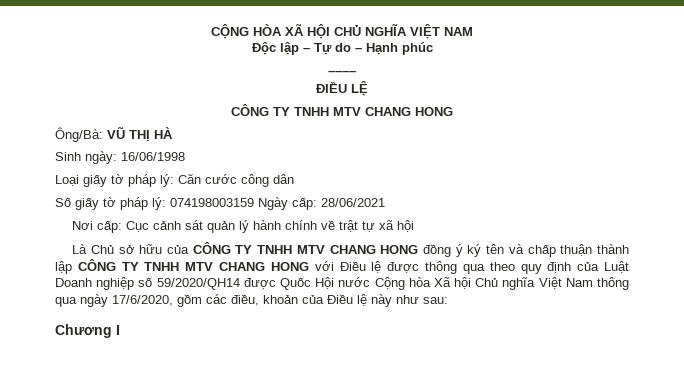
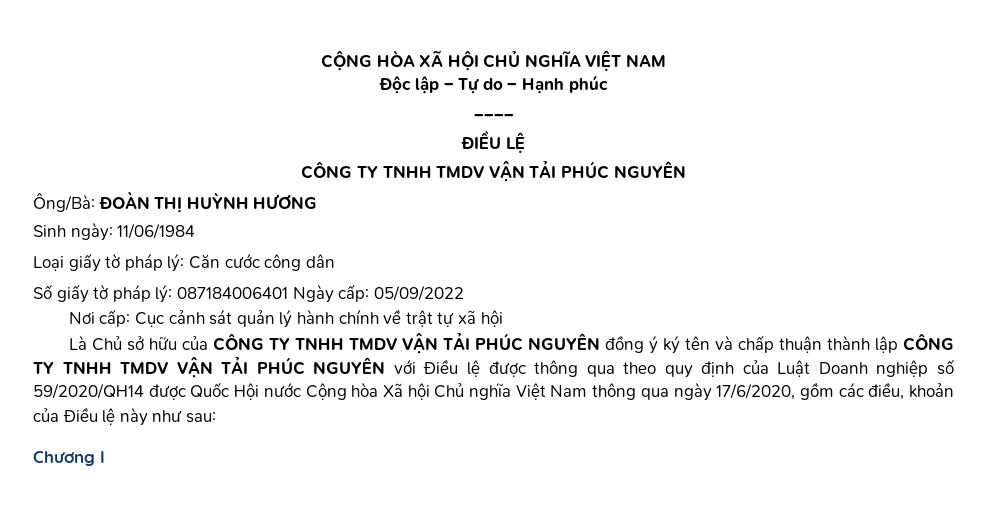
  ĐIỀU LỆ
- CÔNG TY TNHH MTV CHANG HONG
- Ông/Bà: VŨ THỊ HÀ
+ CÔNG TY TNHH TMDV VẬN TẢI PHÚC NGUYÊN
+ Ông/Bà: ĐOÀN THỊ HUỲNH HƯƠNG
- Sinh ngày: 16/06/1998
+ Sinh ngày: 11/06/1984
- Số giấy tờ pháp lý: 074198003159 Ngày cấp: 28/06/2021
+ Số giấy tờ pháp lý: 087184006401 Ngày cấp: 05/09/2022
- Là Chủ sở hữu của CÔNG TY TNHH MTV CHANG HONG đồng ý ký tên và chấp thuận thành lập CÔNG TY TNHH MTV CHANG HONG với Điều lệ được thông qua theo quy định của Luật Doanh nghiệp số 59/2020/QH14 được Quốc Hội nước Cộng hòa Xã hội Chủ nghĩa Việt Nam thông qua ngày 17/6/2020, gồm các điều, khoản của Điều lệ này như sau:
+ Là Chủ sở hữu của CÔNG TY TNHH TMDV VẬN TẢI PHÚC NGUYÊN đồng ý ký tên và chấp thuận thành lập CÔNG TY TNHH TMDV VẬN TẢI PHÚC NGUYÊN với Điều lệ được thông qua theo quy định của Luật Doanh nghiệp số 59/2020/QH14 được Quốc Hội nước Cộng hòa Xã hội Chủ nghĩa Việt Nam thông qua ngày 17/6/2020, gồm các điều, khoản của Điều lệ này như sau:

